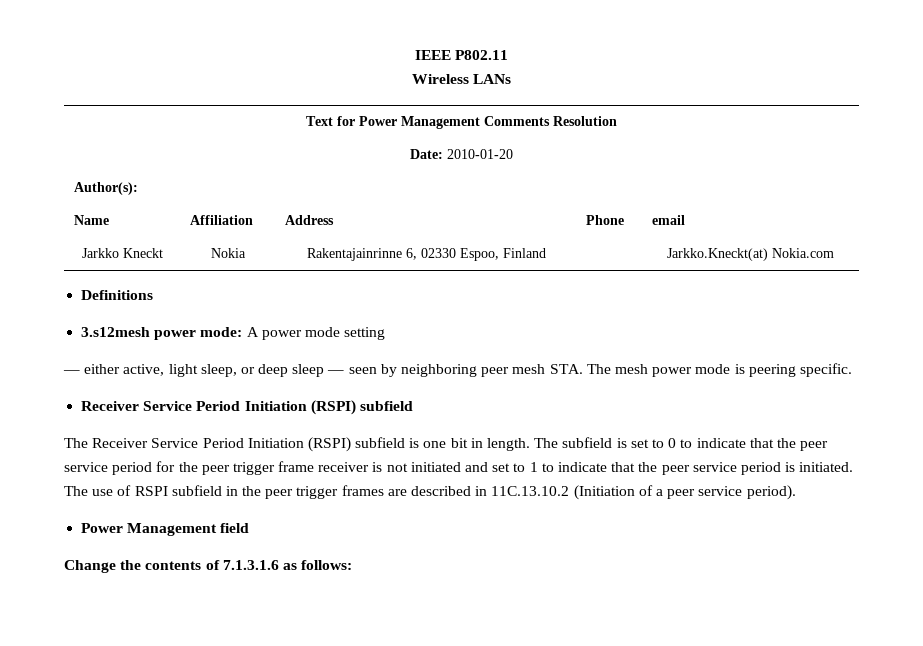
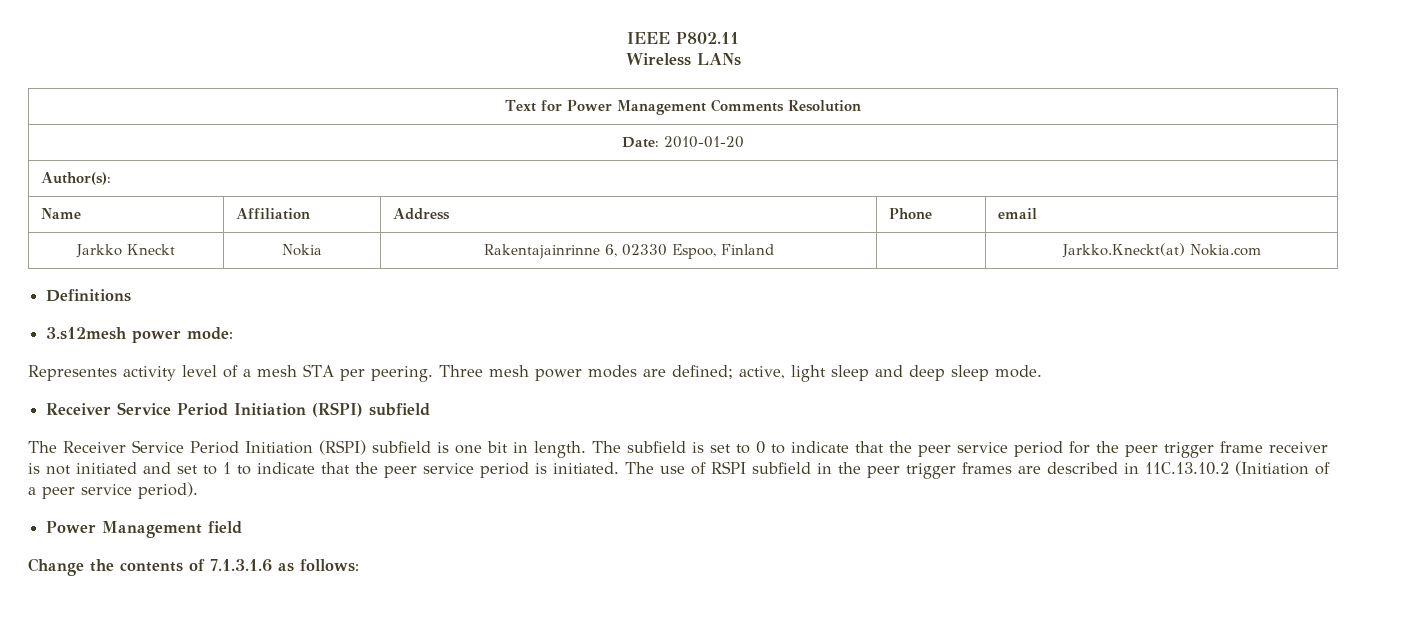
- 3.s12mesh power mode: A power mode setting
- — either active, light sleep, or deep sleep — seen by neighboring peer mesh STA. The mesh power mode is peering specific.
+ 3.s12mesh power mode:
+ Representes activity level of a mesh STA per peering. Three mesh power modes are defined; active, light sleep and deep sleep mode.

